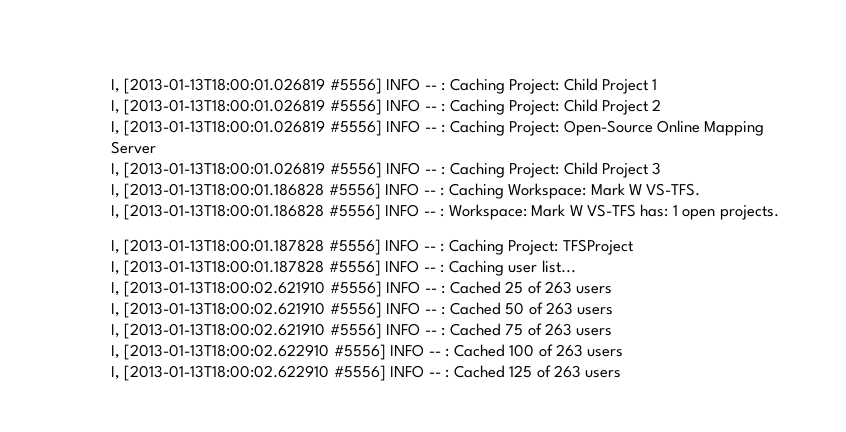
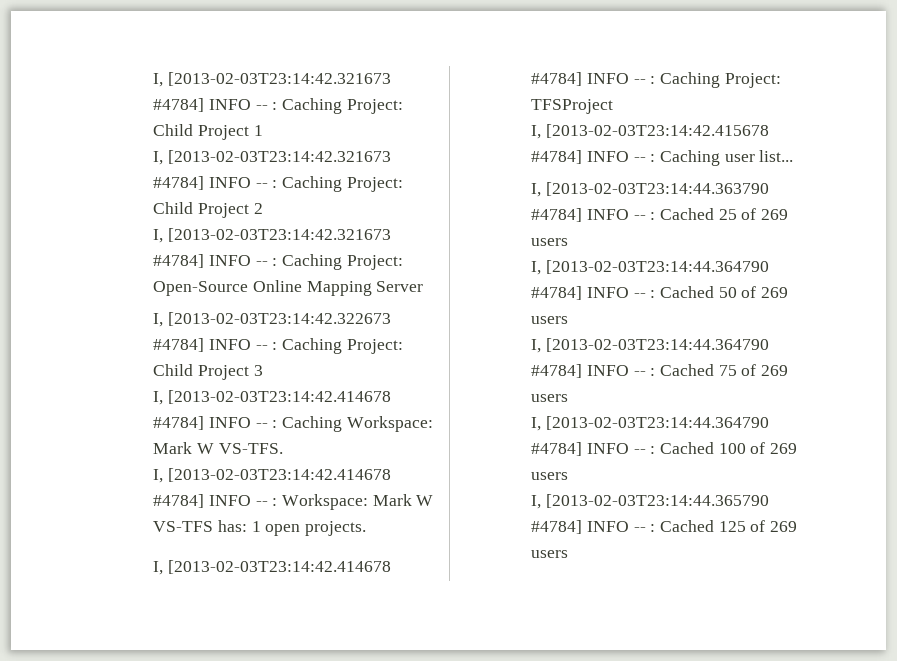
- I, [2013-01-13T18:00:01.026819 #5556] INFO -- : Caching Project: Child Project 1
+ I, [2013-02-03T23:14:42.321673 #4784] INFO -- : Caching Project: Child Project 1
- I, [2013-01-13T18:00:01.026819 #5556] INFO -- : Caching Project: Child Project 2
+ I, [2013-02-03T23:14:42.321673 #4784] INFO -- : Caching Project: Child Project 2
- I, [2013-01-13T18:00:01.026819 #5556] INFO -- : Caching Project: Open-Source Online Mapping Server
+ I, [2013-02-03T23:14:42.321673 #4784] INFO -- : Caching Project: Open-Source Online Mapping Server
- I, [2013-01-13T18:00:01.026819 #5556] INFO -- : Caching Project: Child Project 3
+ I, [2013-02-03T23:14:42.322673 #4784] INFO -- : Caching Project: Child Project 3
- I, [2013-01-13T18:00:01.186828 #5556] INFO -- : Caching Workspace: Mark W VS-TFS.
+ I, [2013-02-03T23:14:42.414678 #4784] INFO -- : Caching Workspace: Mark W VS-TFS.
- I, [2013-01-13T18:00:01.186828 #5556] INFO -- : Workspace: Mark W VS-TFS has: 1 open projects.
+ I, [2013-02-03T23:14:42.414678 #4784] INFO -- : Workspace: Mark W VS-TFS has: 1 open projects.
- I, [2013-01-13T18:00:01.187828 #5556] INFO -- : Caching Project: TFSProject
+ I, [2013-02-03T23:14:42.414678 #4784] INFO -- : Caching Project: TFSProject
- I, [2013-01-13T18:00:01.187828 #5556] INFO -- : Caching user list...
+ I, [2013-02-03T23:14:42.415678 #4784] INFO -- : Caching user list...
- I, [2013-01-13T18:00:02.621910 #5556] INFO -- : Cached 25 of 263 users
- I, [2013-01-13T18:00:02.621910 #5556] INFO -- : Cached 50 of 263 users
- I, [2013-01-13T18:00:02.621910 #5556] INFO -- : Cached 75 of 263 users
- I, [2013-01-13T18:00:02.622910 #5556] INFO -- : Cached 100 of 263 users
- I, [2013-01-13T18:00:02.622910 #5556] INFO -- : Cached 125 of 263 users
+ I, [2013-02-03T23:14:44.363790 #4784] INFO -- : Cached 25 of 269 users
+ I, [2013-02-03T23:14:44.364790 #4784] INFO -- : Cached 50 of 269 users
+ I, [2013-02-03T23:14:44.364790 #4784] INFO -- : Cached 75 of 269 users
+ I, [2013-02-03T23:14:44.364790 #4784] INFO -- : Cached 100 of 269 users
+ I, [2013-02-03T23:14:44.365790 #4784] INFO -- : Cached 125 of 269 users

